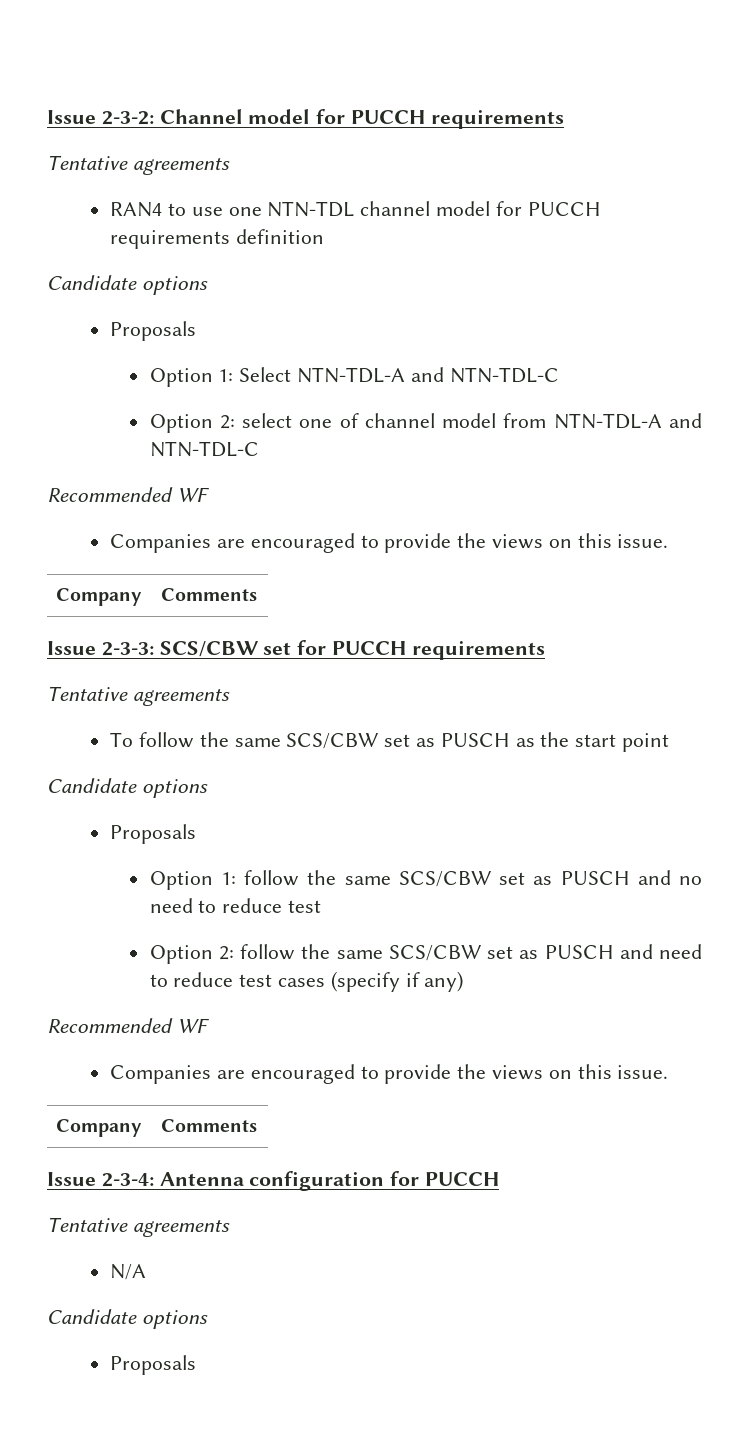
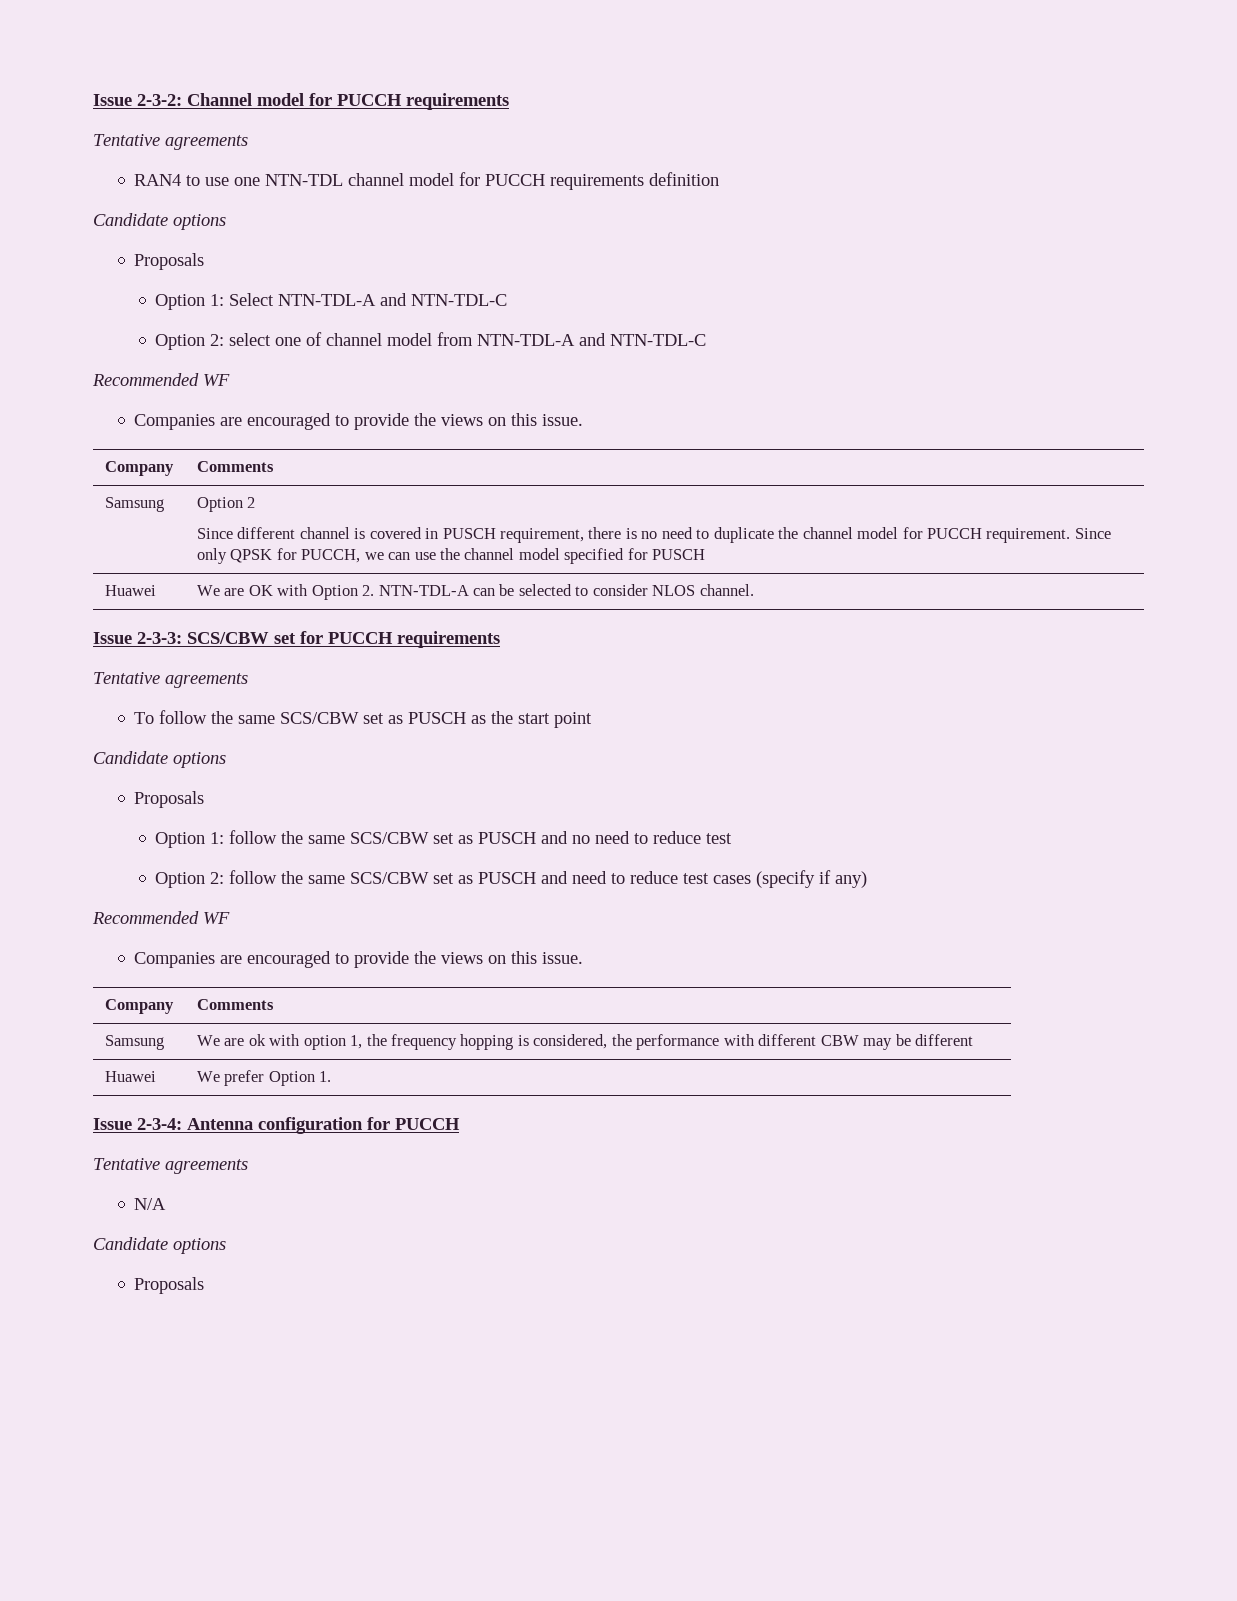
+ Samsung | Option 2
+ Since different channel is covered in PUSCH requirement, there is no need to duplicate the channel model for PUCCH requirement. Since only QPSK for PUCCH, we can use the channel model specified for PUSCH
+ Huawei | We are OK with Option 2. NTN-TDL-A can be selected to consider NLOS channel.
+ Samsung | We are ok with option 1, the frequency hopping is considered, the performance with different CBW may be different
+ Huawei | We prefer Option 1.

